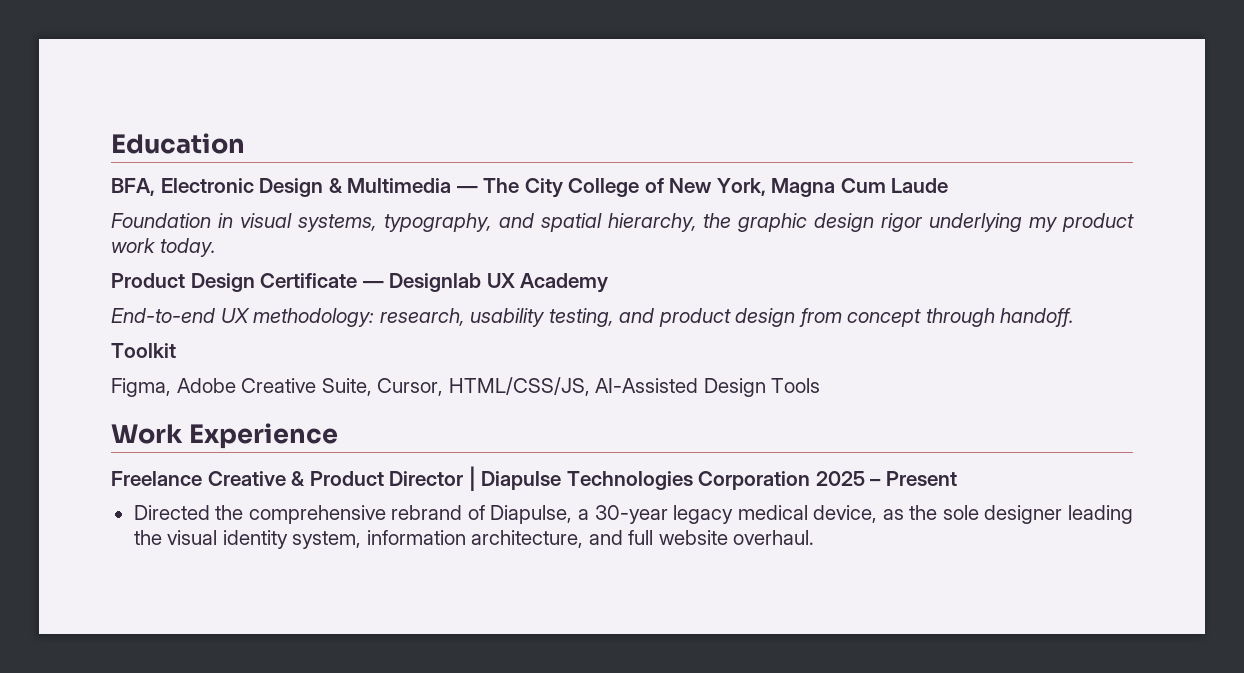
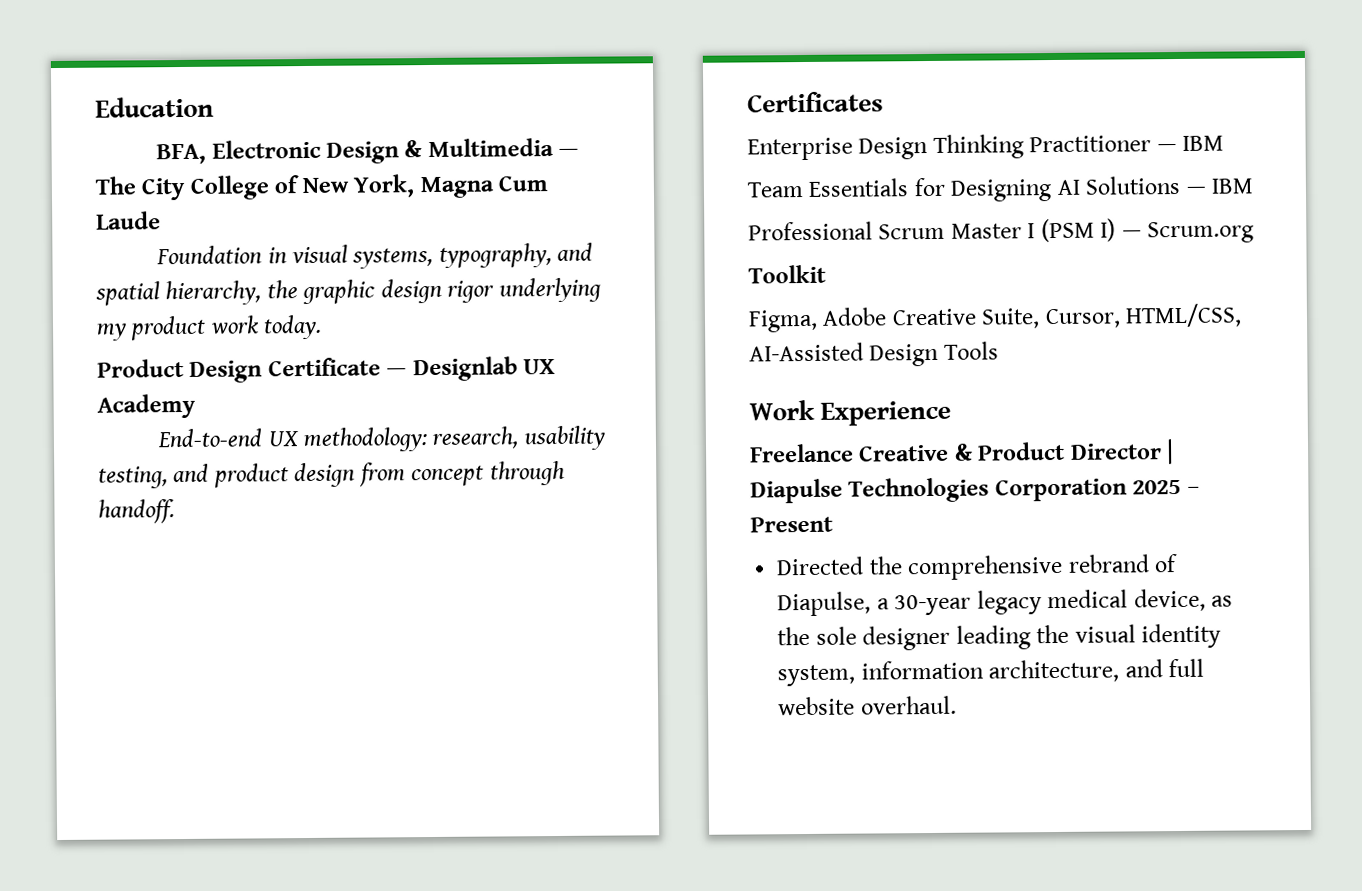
+ Certificates
+ Enterprise Design Thinking Practitioner — IBM
+ Team Essentials for Designing AI Solutions — IBM
+ Professional Scrum Master I (PSM I) — Scrum.org
- Figma, Adobe Creative Suite, Cursor, HTML/CSS/JS, AI-Assisted Design Tools
+ Figma, Adobe Creative Suite, Cursor, HTML/CSS, AI-Assisted Design Tools

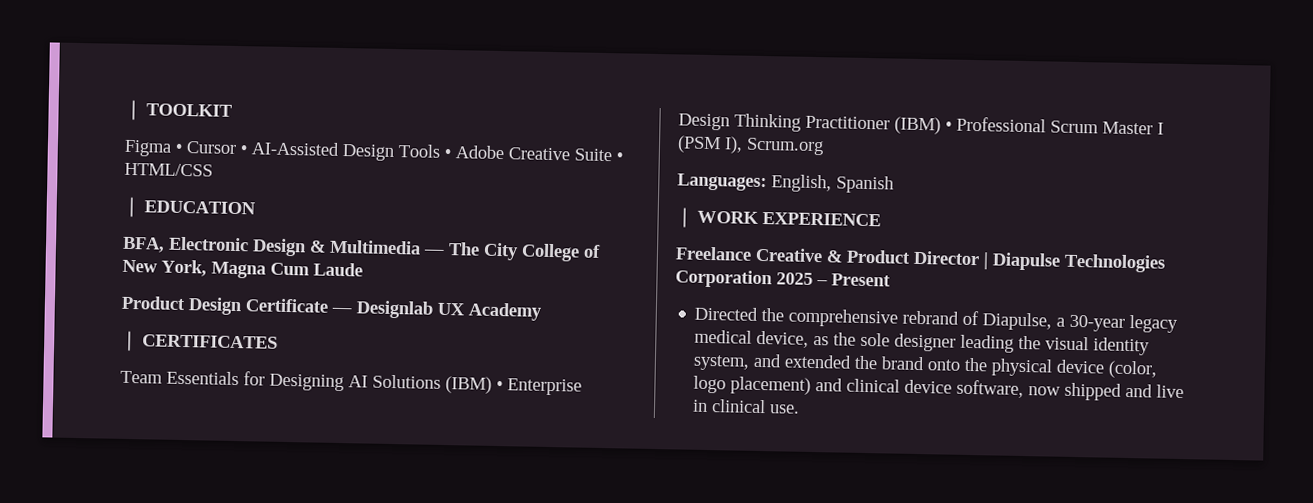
- Education
+ ❘ TOOLKIT
+ Figma • Cursor • AI-Assisted Design Tools • Adobe Creative Suite • HTML/CSS
+ ❘ EDUCATION
- Foundation in visual systems, typography, and spatial hierarchy, the graphic design rigor underlying my product work today.
- End-to-end UX methodology: research, usability testing, and product design from concept through handoff.
- Certificates
- Enterprise Design Thinking Practitioner — IBM
+ ❘ CERTIFICATES
- Team Essentials for Designing AI Solutions — IBM
- Professional Scrum Master I (PSM I) — Scrum.org
+ Team Essentials for Designing AI Solutions (IBM) • Enterprise Design Thinking Practitioner (IBM) • Professional Scrum Master I (PSM I), Scrum.org
- Toolkit
- Figma, Adobe Creative Suite, Cursor, HTML/CSS, AI-Assisted Design Tools
- Work Experience
+ Languages: English, Spanish
+ ❘ WORK EXPERIENCE
- Directed the comprehensive rebrand of Diapulse, a 30-year legacy medical device, as the sole designer leading the visual identity system, information architecture, and full website overhaul.
+ Directed the comprehensive rebrand of Diapulse, a 30-year legacy medical device, as the sole designer leading the visual identity system, and extended the brand onto the physical device (color, logo placement) and clinical device software, now shipped and live in clinical use.

